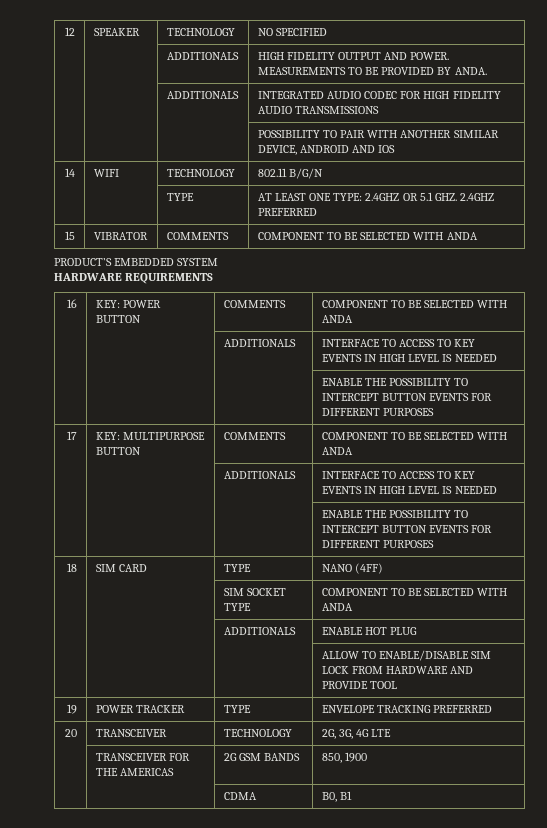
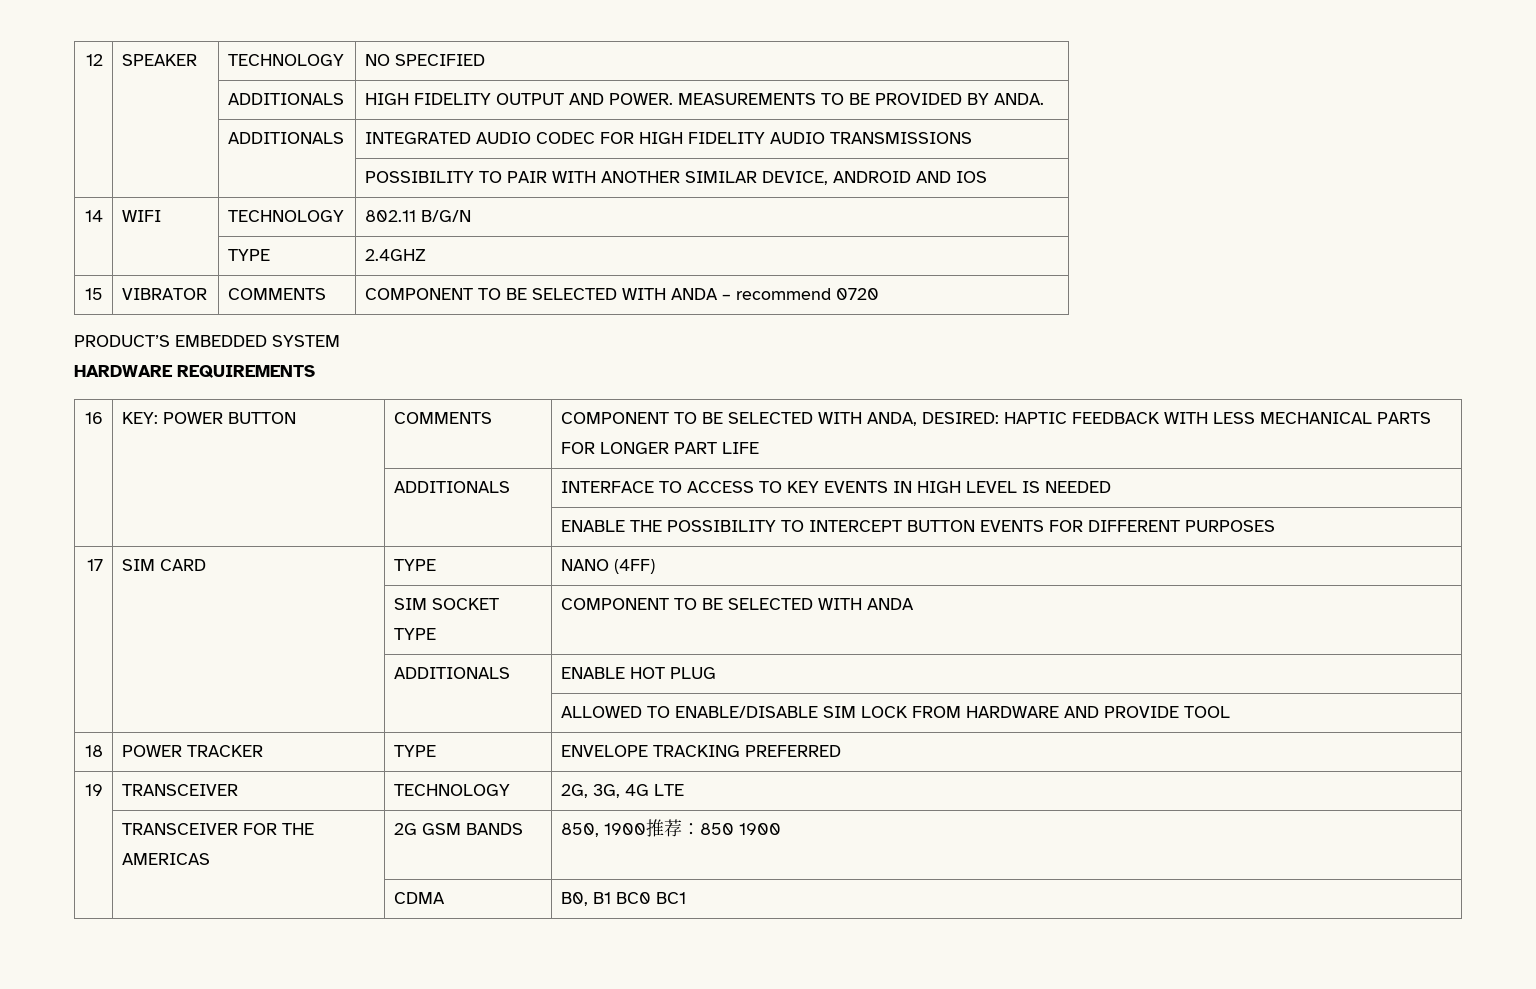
- | | TYPE | AT LEAST ONE TYPE: 2.4GHZ OR 5.1 GHZ. 2.4GHZ PREFERRED
+ | | TYPE | 2.4GHZ
- 15 | VIBRATOR | COMMENTS | COMPONENT TO BE SELECTED WITH ANDA
+ 15 | VIBRATOR | COMMENTS | COMPONENT TO BE SELECTED WITH ANDA – recommend 0720
- 16 | KEY: POWER BUTTON | COMMENTS | COMPONENT TO BE SELECTED WITH ANDA
+ 16 | KEY: POWER BUTTON | COMMENTS | COMPONENT TO BE SELECTED WITH ANDA, DESIRED: HAPTIC FEEDBACK WITH LESS MECHANICAL PARTS FOR LONGER PART LIFE
- 17 | KEY: MULTIPURPOSE BUTTON | COMMENTS | COMPONENT TO BE SELECTED WITH ANDA
- | | ADDITIONALS | INTERFACE TO ACCESS TO KEY EVENTS IN HIGH LEVEL IS NEEDED
- | | | ENABLE THE POSSIBILITY TO INTERCEPT BUTTON EVENTS FOR DIFFERENT PURPOSES
- 18 | SIM CARD | TYPE | NANO (4FF)
+ 17 | SIM CARD | TYPE | NANO (4FF)
- | | | ALLOW TO ENABLE/DISABLE SIM LOCK FROM HARDWARE AND PROVIDE TOOL
+ | | | ALLOWED TO ENABLE/DISABLE SIM LOCK FROM HARDWARE AND PROVIDE TOOL
- 19 | POWER TRACKER | TYPE | ENVELOPE TRACKING PREFERRED
+ 18 | POWER TRACKER | TYPE | ENVELOPE TRACKING PREFERRED
- 20 | TRANSCEIVER | TECHNOLOGY | 2G, 3G, 4G LTE
+ 19 | TRANSCEIVER | TECHNOLOGY | 2G, 3G, 4G LTE
- | TRANSCEIVER FOR THE AMERICAS | 2G GSM BANDS | 850, 1900
+ | TRANSCEIVER FOR THE AMERICAS | 2G GSM BANDS | 850, 1900推荐：850 1900
- | | CDMA | B0, B1
+ | | CDMA | B0, B1 BC0 BC1

